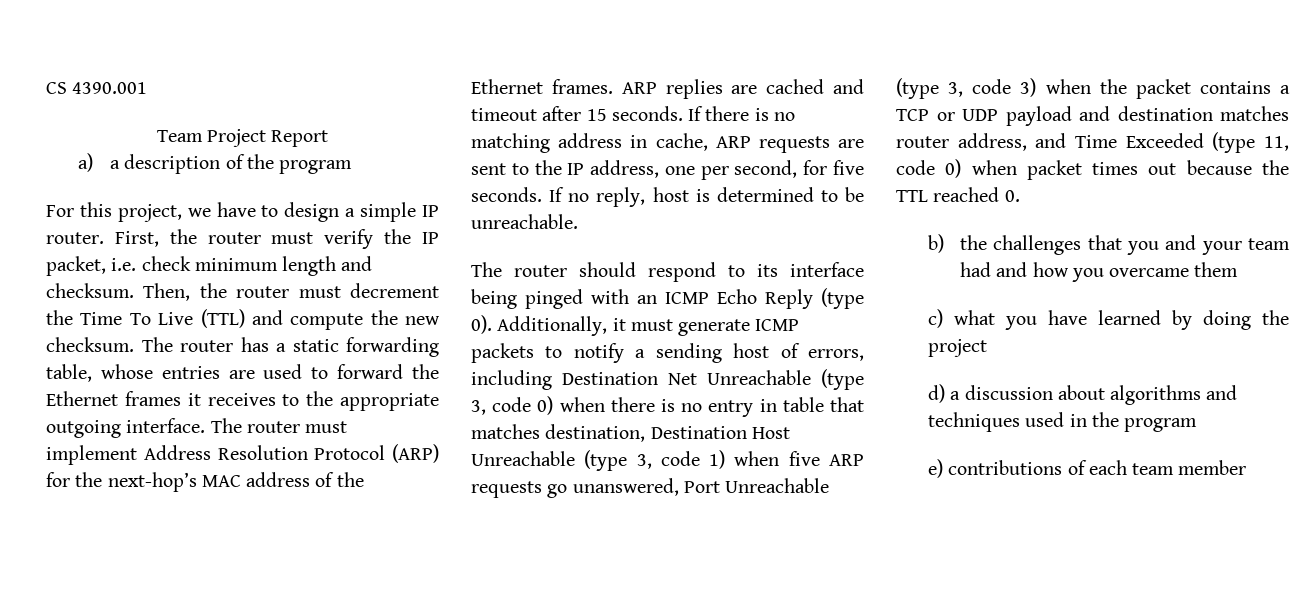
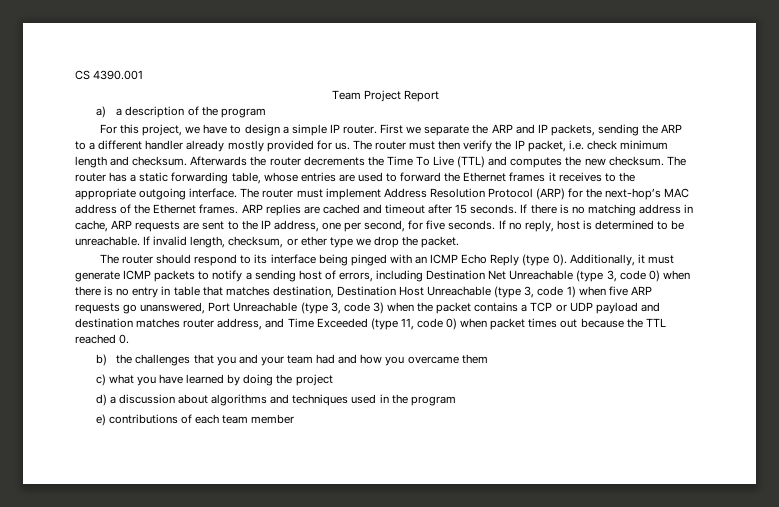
- First, the router must verify the IP packet, i.e. check minimum length and checksum.
+ First we separate the ARP and IP packets, sending the ARP to a different handler already mostly provided for us. The router must then verify the IP packet, i.e. check minimum length and checksum.
- Then, the router must decrement the Time To Live (TTL) and compute the new checksum.
+ Afterwards the router decrements the Time To Live (TTL) and computes the new checksum.
+ If invalid length, checksum, or ether type we drop the packet.

